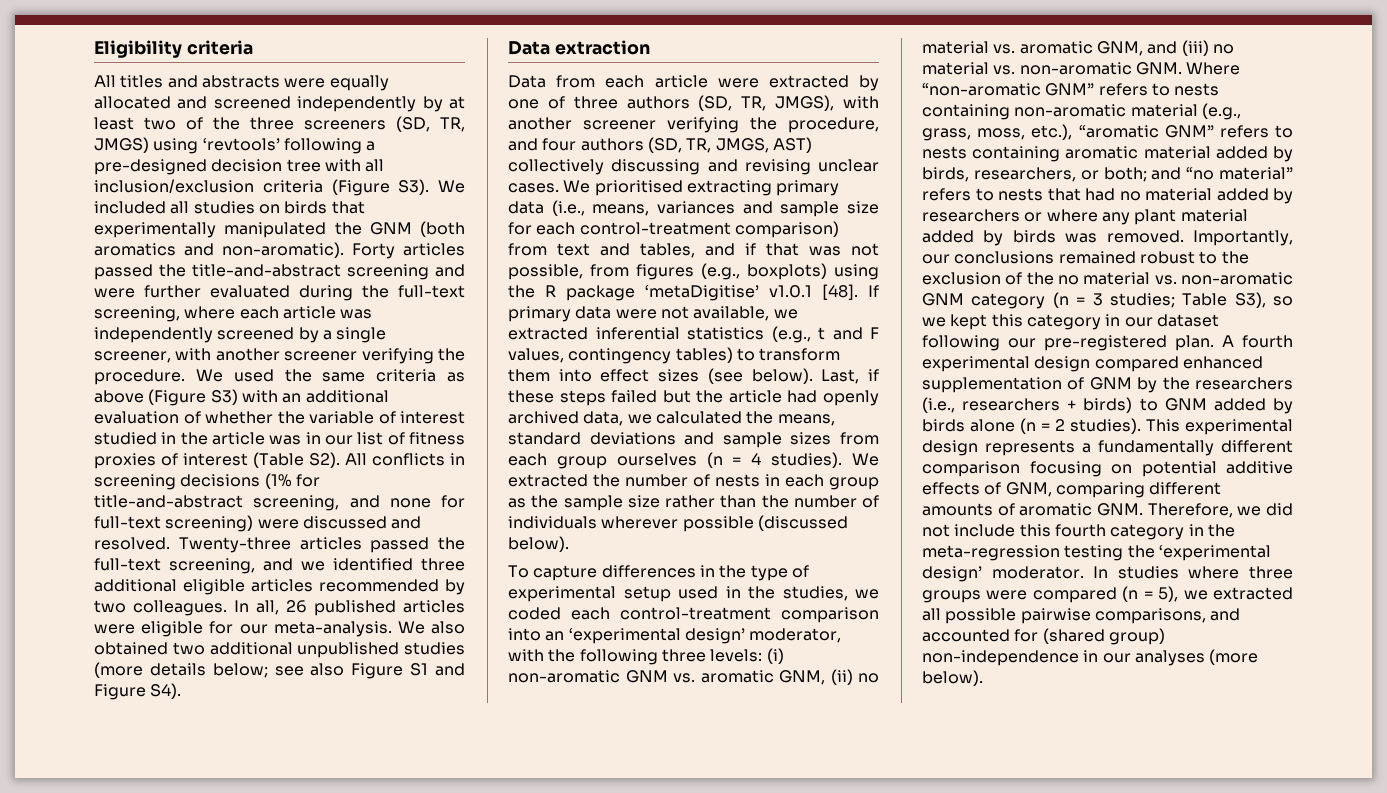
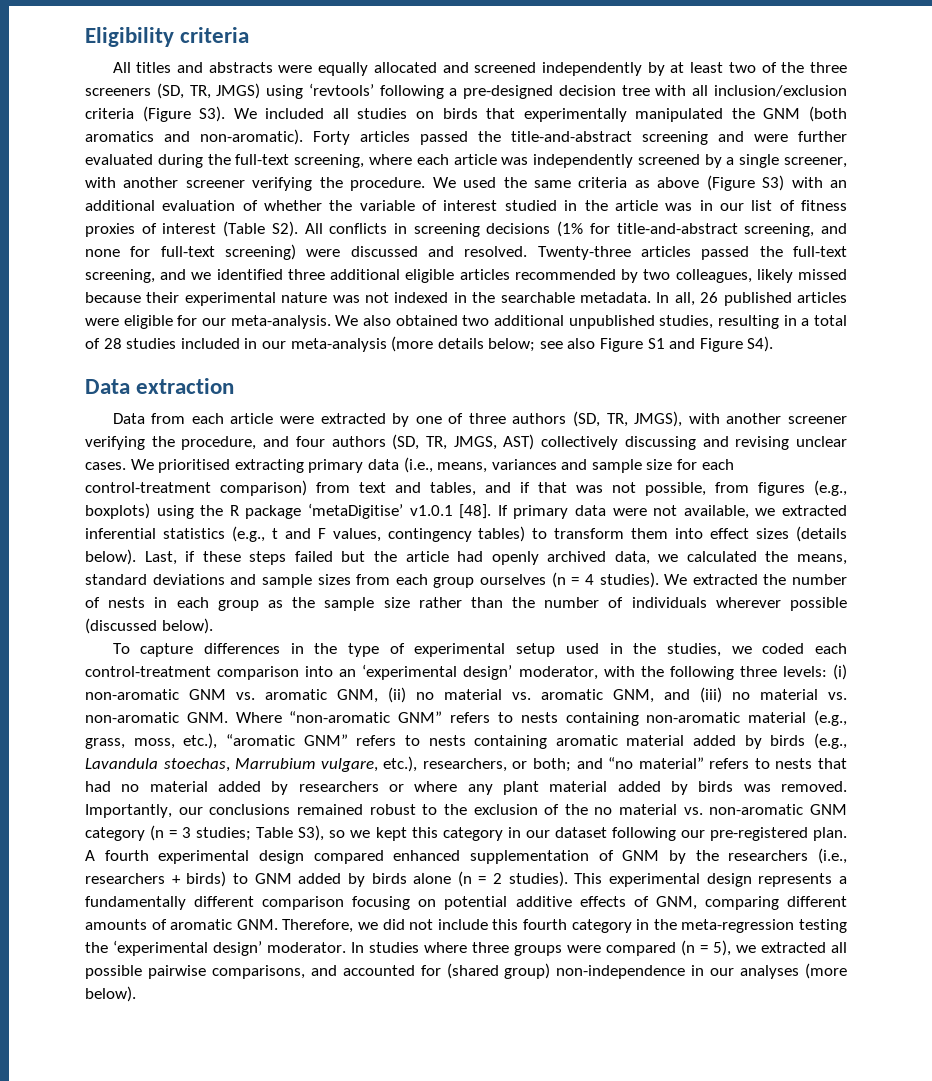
- Twenty-three articles passed the full-text screening, and we identified three additional eligible articles recommended by two colleagues.
+ Twenty-three articles passed the full-text screening, and we identified three additional eligible articles recommended by two colleagues, likely missed because their experimental nature was not indexed in the searchable metadata.
- We also obtained two additional unpublished studies (more details below; see also Figure S1 and Figure S4).
+ We also obtained two additional unpublished studies, resulting in a total of 28 studies included in our meta-analysis (more details below; see also Figure S1 and Figure S4).
- If primary data were not available, we extracted inferential statistics (e.g., t and F values, contingency tables) to transform them into effect sizes (see below).
+ If primary data were not available, we extracted inferential statistics (e.g., t and F values, contingency tables) to transform them into effect sizes (details below).
- (i) non-aromatic GNM vs. aromatic GNM, (ii) no material vs. aromatic GNM, and (iii) no material vs. non-aromatic GNM. Where “non-aromatic GNM” refers to nests containing non-aromatic material (e.g., grass, moss, etc.), “aromatic GNM” refers to nests containing aromatic material added by birds, researchers, or both;
+ (i) non-aromatic GNM vs. aromatic GNM, (ii) no material vs. aromatic GNM, and (iii) no material vs. non-aromatic GNM. Where “non-aromatic GNM” refers to nests containing non-aromatic material (e.g., grass, moss, etc.), “aromatic GNM” refers to nests containing aromatic material added by birds (e.g., Lavandula stoechas, Marrubium vulgare, etc.), researchers, or both;

